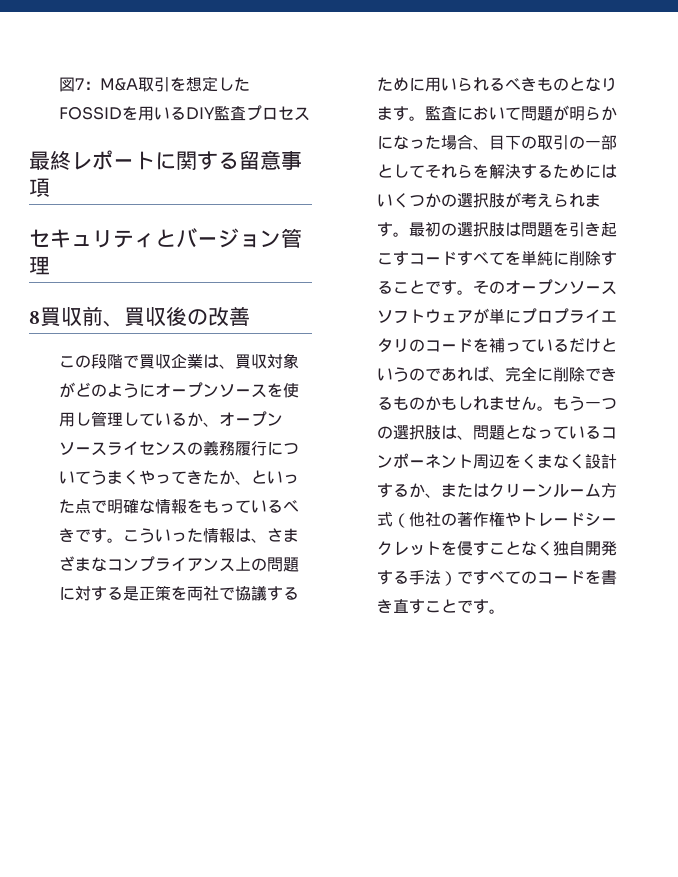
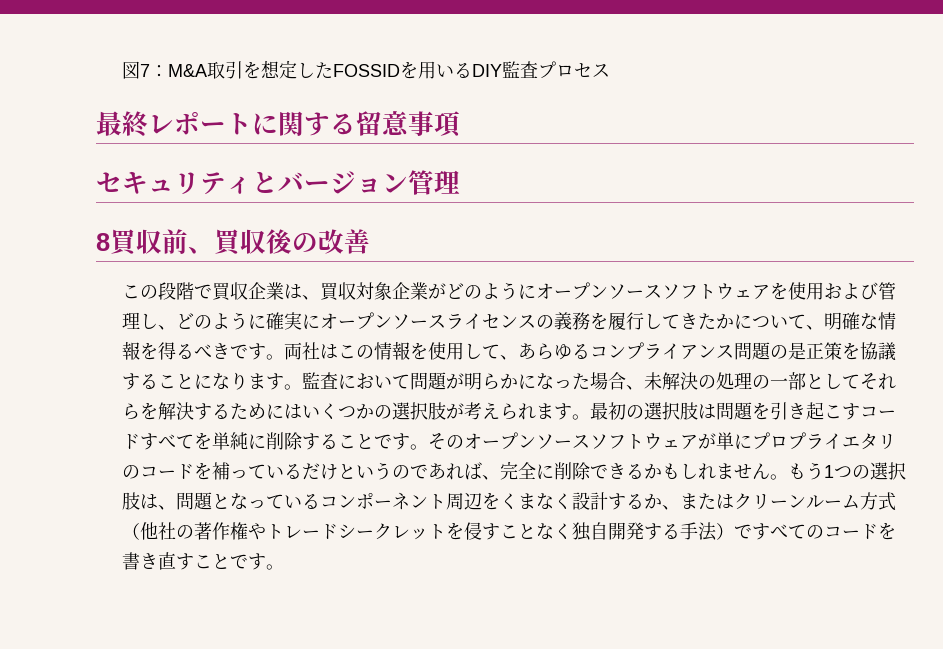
- この段階で買収企業は、買収対象がどのようにオープンソースを使用し管理しているか、オープンソースライセンスの義務履行についてうまくやってきたか、といった点で明確な情報をもっているべきです。
+ この段階で買収企業は、買収対象企業がどのようにオープンソースソフトウェアを使用および管理し、どのように確実にオープンソースライセンスの義務を履行してきたかについて、明確な情報を得るべきです。
- こういった情報は、さまざまなコンプライアンス上の問題に対する是正策を両社で協議するために用いられるべきものとなります。
+ 両社はこの情報を使用して、あらゆるコンプライアンス問題の是正策を協議することになります。
- 監査において問題が明らかになった場合、目下の取引の一部としてそれらを解決するためにはいくつかの選択肢が考えられます。
+ 監査において問題が明らかになった場合、未解決の処理の一部としてそれらを解決するためにはいくつかの選択肢が考えられます。
- そのオープンソースソフトウェアが単にプロプライエタリのコードを補っているだけというのであれば、完全に削除できるものかもしれません。
+ そのオープンソースソフトウェアが単にプロプライエタリのコードを補っているだけというのであれば、完全に削除できるかもしれません。
- もう一つの選択肢は、問題となっているコンポーネント周辺をくまなく設計するか、またはクリーンルーム方式（他社の著作権やトレードシークレットを侵すことなく独自開発する手法）ですべてのコードを書き直すことです。
+ もう1つの選択肢は、問題となっているコンポーネント周辺をくまなく設計するか、またはクリーンルーム方式（他社の著作権やトレードシークレットを侵すことなく独自開発する手法）ですべてのコードを書き直すことです。

